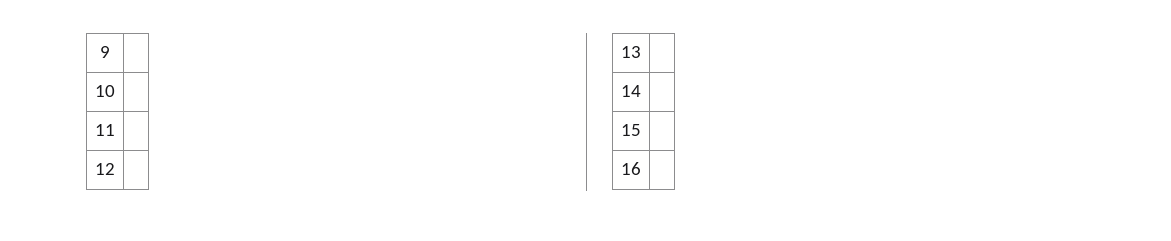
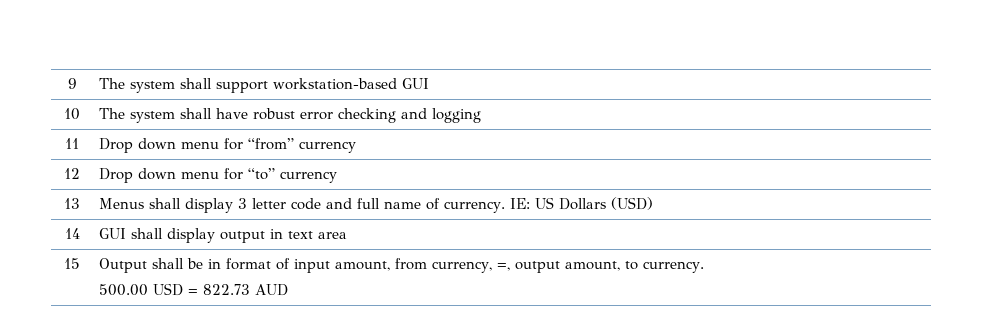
- 9 |
- 10 |
- 11 |
- 12 |
- 13 |
- 14 |
- 15 |
- 16 |
+ 9 | The system shall support workstation-based GUI
+ 10 | The system shall have robust error checking and logging
+ 11 | Drop down menu for “from” currency
+ 12 | Drop down menu for “to” currency
+ 13 | Menus shall display 3 letter code and full name of currency. IE: US Dollars (USD)
+ 14 | GUI shall display output in text area
+ 15 | Output shall be in format of input amount, from currency, =, output amount, to currency.
+ 500.00 USD = 822.73 AUD

